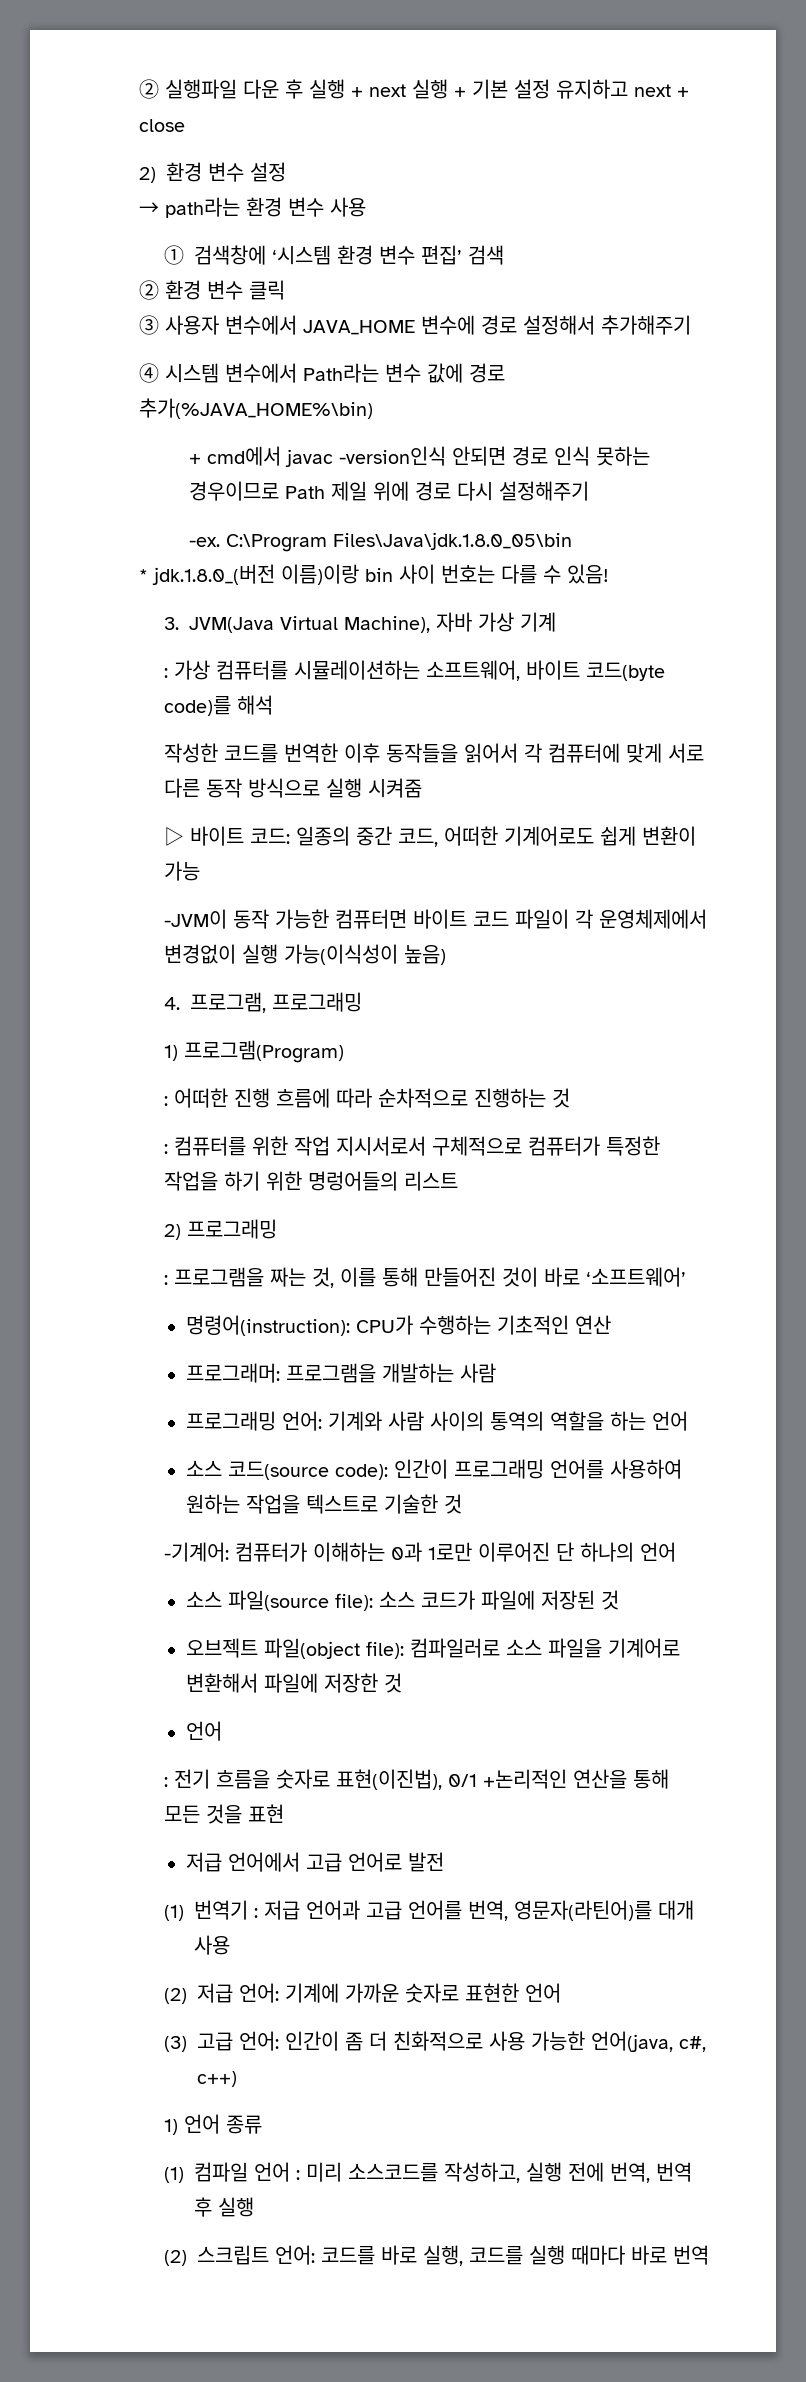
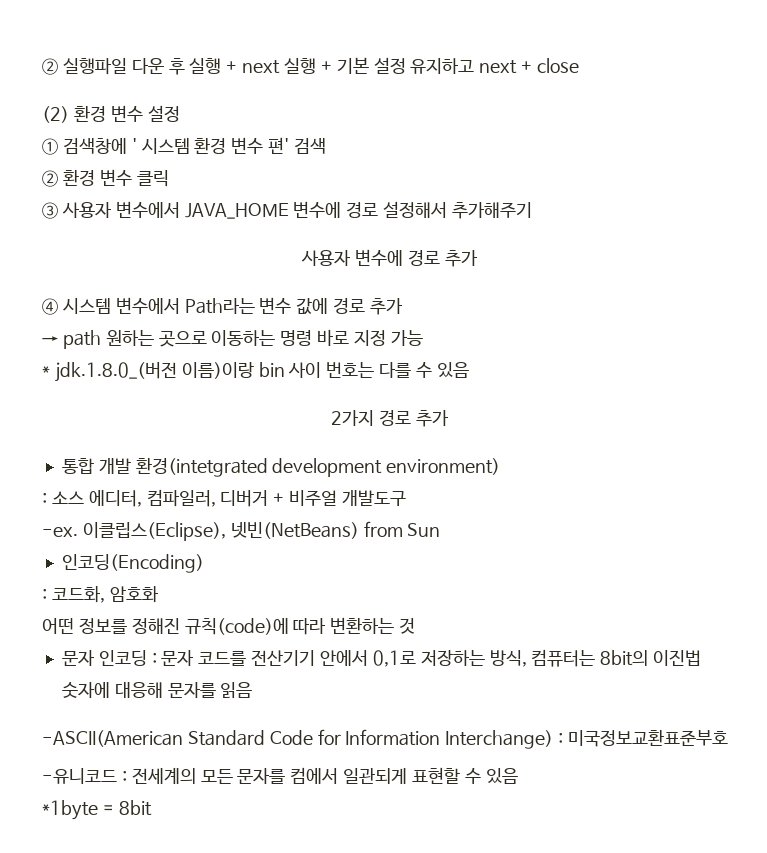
- 2) 환경 변수 설정
+ (2) 환경 변수 설정
- → path라는 환경 변수 사용
- ① 검색창에 ‘시스템 환경 변수 편집’ 검색
+ ① 검색창에 ' 시스템 환경 변수 편' 검색
+ 사용자 변수에 경로 추가
- ④ 시스템 변수에서 Path라는 변수 값에 경로 추가(%JAVA_HOME%\bin)
- + cmd에서 javac -version인식 안되면 경로 인식 못하는 경우이므로 Path 제일 위에 경로 다시 설정해주기
- -ex. C:\Program Files\Java\jdk.1.8.0_05\bin
+ ④ 시스템 변수에서 Path라는 변수 값에 경로 추가
+ → path 원하는 곳으로 이동하는 명령 바로 지정 가능
- * jdk.1.8.0_(버전 이름)이랑 bin 사이 번호는 다를 수 있음!
- 3. JVM(Java Virtual Machine), 자바 가상 기계
- : 가상 컴퓨터를 시뮬레이션하는 소프트웨어, 바이트 코드(byte code)를 해석
- 작성한 코드를 번역한 이후 동작들을 읽어서 각 컴퓨터에 맞게 서로 다른 동작 방식으로 실행 시켜줌
- ▷ 바이트 코드: 일종의 중간 코드, 어떠한 기계어로도 쉽게 변환이 가능
- -JVM이 동작 가능한 컴퓨터면 바이트 코드 파일이 각 운영체제에서 변경없이 실행 가능(이식성이 높음)
- 4. 프로그램, 프로그래밍
- 1) 프로그램(Program)
- : 어떠한 진행 흐름에 따라 순차적으로 진행하는 것
- : 컴퓨터를 위한 작업 지시서로서 구체적으로 컴퓨터가 특정한 작업을 하기 위한 명렁어들의 리스트
- 2) 프로그래밍
- : 프로그램을 짜는 것, 이를 통해 만들어진 것이 바로 ‘소프트웨어’
- 명령어(instruction): CPU가 수행하는 기초적인 연산
- 프로그래머: 프로그램을 개발하는 사람
- 프로그래밍 언어: 기계와 사람 사이의 통역의 역할을 하는 언어
- 소스 코드(source code): 인간이 프로그래밍 언어를 사용하여 원하는 작업을 텍스트로 기술한 것
- -기계어: 컴퓨터가 이해하는 0과 1로만 이루어진 단 하나의 언어
- 소스 파일(source file): 소스 코드가 파일에 저장된 것
- 오브젝트 파일(object file): 컴파일러로 소스 파일을 기계어로 변환해서 파일에 저장한 것
- 언어
- : 전기 흐름을 숫자로 표현(이진법), 0/1 +논리적인 연산을 통해 모든 것을 표현
- 저급 언어에서 고급 언어로 발전
- (1) 번역기 : 저급 언어과 고급 언어를 번역, 영문자(라틴어)를 대개 사용
- (2) 저급 언어: 기계에 가까운 숫자로 표현한 언어
- (3) 고급 언어: 인간이 좀 더 친화적으로 사용 가능한 언어(java, c#, c++)
- 1) 언어 종류
- (1) 컴파일 언어 : 미리 소스코드를 작성하고, 실행 전에 번역, 번역 후 실행
- (2) 스크립트 언어: 코드를 바로 실행, 코드를 실행 때마다 바로 번역
+ * jdk.1.8.0_(버전 이름)이랑 bin 사이 번호는 다를 수 있음
+ 2가지 경로 추가
+ 통합 개발 환경(intetgrated development environment)
+ : 소스 에디터, 컴파일러, 디버거 + 비주얼 개발도구
+ -ex. 이클립스(Eclipse), 넷빈(NetBeans) from Sun
+ 인코딩(Encoding)
+ : 코드화, 암호화
+ 어떤 정보를 정해진 규칙(code)에 따라 변환하는 것
+ 문자 인코딩 : 문자 코드를 전산기기 안에서 0,1로 저장하는 방식, 컴퓨터는 8bit의 이진법 숫자에 대응해 문자를 읽음
+ -ASCII(American Standard Code for Information Interchange) : 미국정보교환표준부호
+ -유니코드 : 전세계의 모든 문자를 컴에서 일관되게 표현할 수 있음
+ *1byte = 8bit

